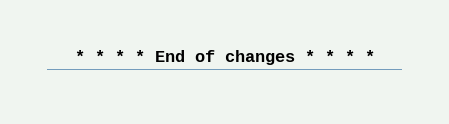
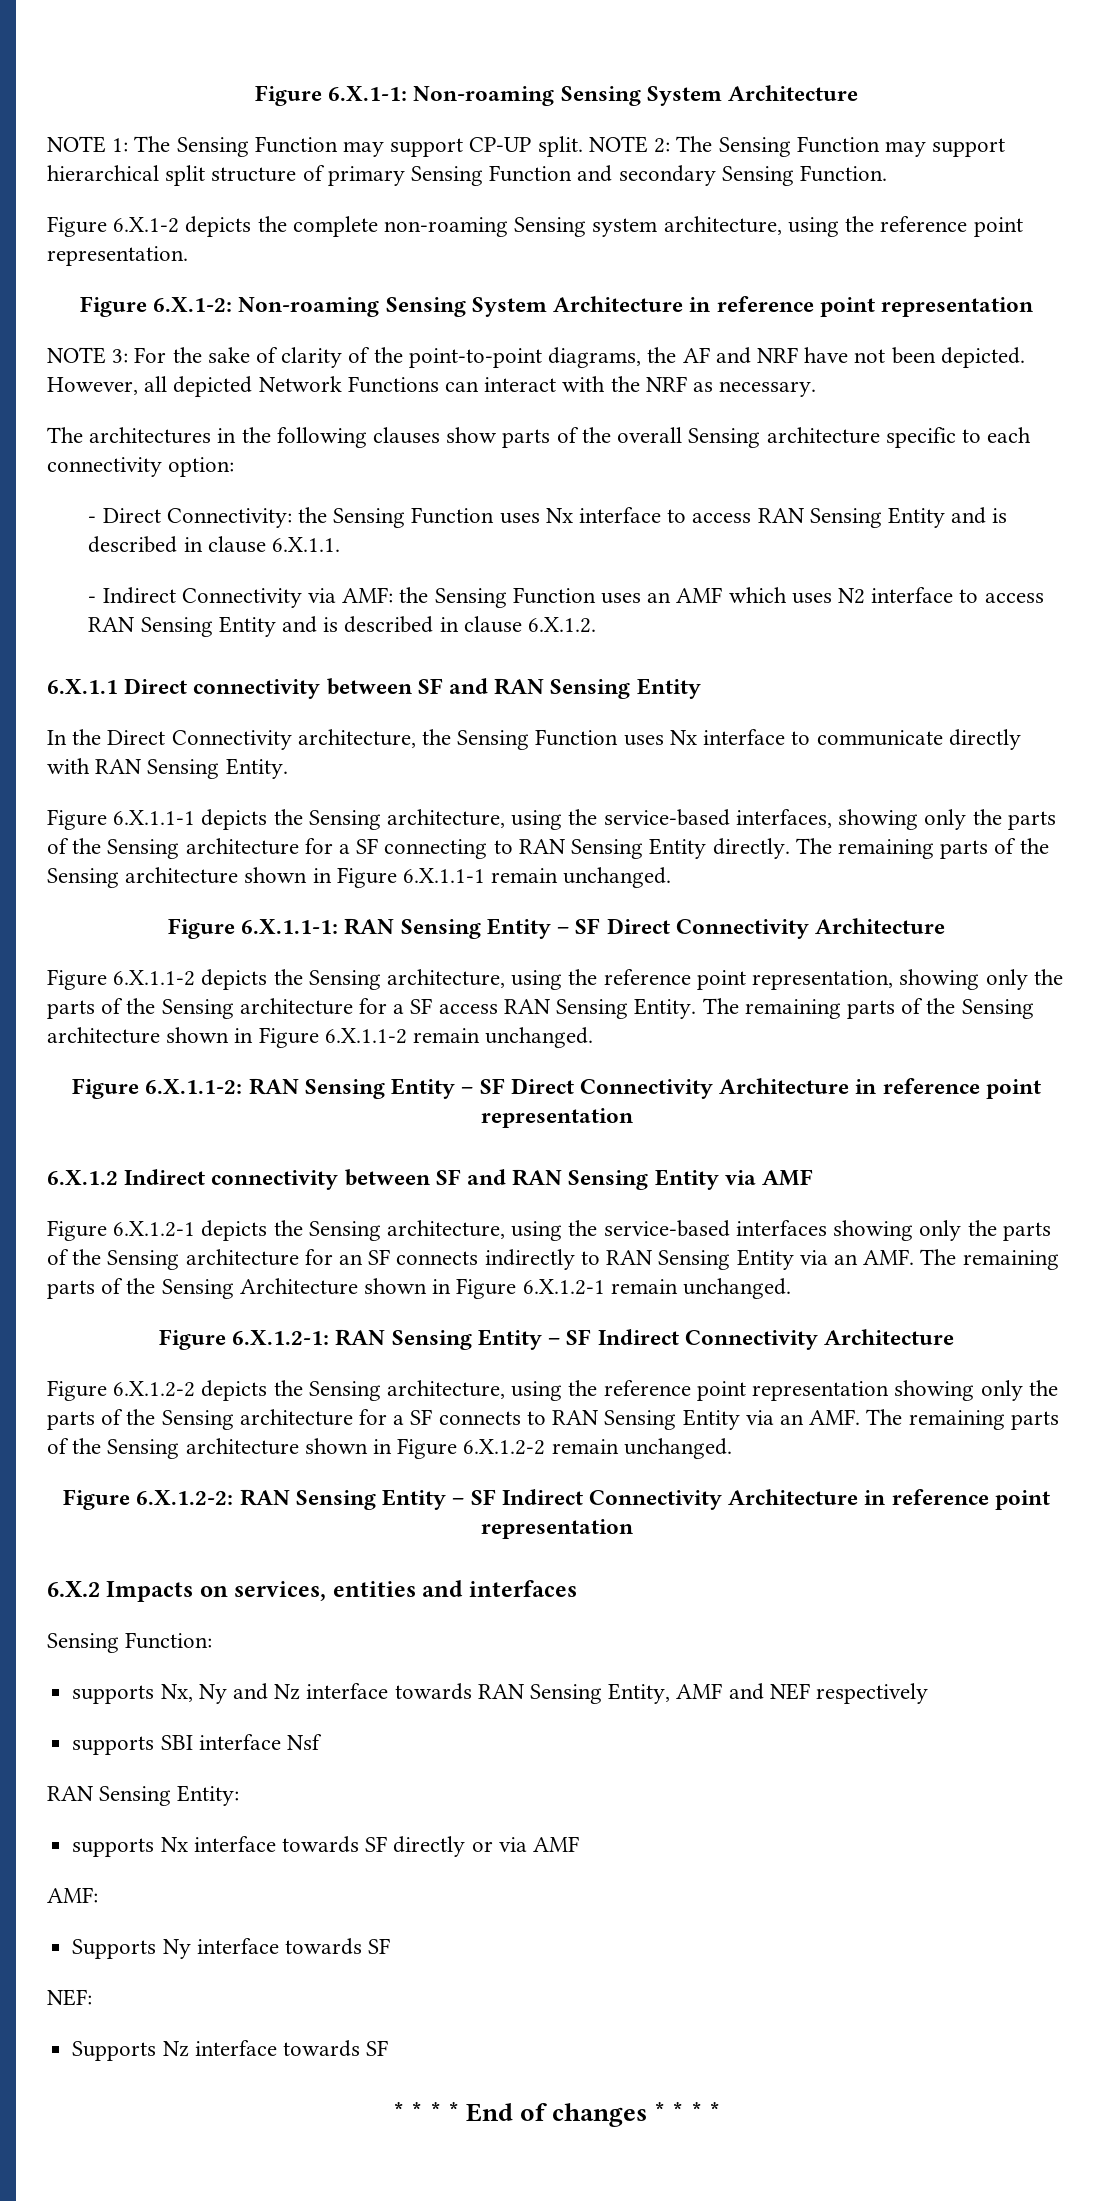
+ Figure 6.X.1-1: Non-roaming Sensing System Architecture
+ NOTE 1: The Sensing Function may support CP-UP split. NOTE 2: The Sensing Function may support hierarchical split structure of primary Sensing Function and secondary Sensing Function.
+ Figure 6.X.1-2 depicts the complete non-roaming Sensing system architecture, using the reference point representation.
+ Figure 6.X.1-2: Non-roaming Sensing System Architecture in reference point representation
+ NOTE 3: For the sake of clarity of the point-to-point diagrams, the AF and NRF have not been depicted. However, all depicted Network Functions can interact with the NRF as necessary.
+ The architectures in the following clauses show parts of the overall Sensing architecture specific to each connectivity option:
+ - Direct Connectivity: the Sensing Function uses Nx interface to access RAN Sensing Entity and is described in clause 6.X.1.1.
+ - Indirect Connectivity via AMF: the Sensing Function uses an AMF which uses N2 interface to access RAN Sensing Entity and is described in clause 6.X.1.2.
+ 6.X.1.1 Direct connectivity between SF and RAN Sensing Entity
+ In the Direct Connectivity architecture, the Sensing Function uses Nx interface to communicate directly with RAN Sensing Entity.
+ Figure 6.X.1.1-1 depicts the Sensing architecture, using the service-based interfaces, showing only the parts of the Sensing architecture for a SF connecting to RAN Sensing Entity directly. The remaining parts of the Sensing architecture shown in Figure 6.X.1.1-1 remain unchanged.
+ Figure 6.X.1.1-1: RAN Sensing Entity – SF Direct Connectivity Architecture
+ Figure 6.X.1.1-2 depicts the Sensing architecture, using the reference point representation, showing only the parts of the Sensing architecture for a SF access RAN Sensing Entity. The remaining parts of the Sensing architecture shown in Figure 6.X.1.1-2 remain unchanged.
+ Figure 6.X.1.1-2: RAN Sensing Entity – SF Direct Connectivity Architecture in reference point representation
+ 6.X.1.2 Indirect connectivity between SF and RAN Sensing Entity via AMF
+ Figure 6.X.1.2-1 depicts the Sensing architecture, using the service-based interfaces showing only the parts of the Sensing architecture for an SF connects indirectly to RAN Sensing Entity via an AMF. The remaining parts of the Sensing Architecture shown in Figure 6.X.1.2-1 remain unchanged.
+ Figure 6.X.1.2-1: RAN Sensing Entity – SF Indirect Connectivity Architecture
+ Figure 6.X.1.2-2 depicts the Sensing architecture, using the reference point representation showing only the parts of the Sensing architecture for a SF connects to RAN Sensing Entity via an AMF. The remaining parts of the Sensing architecture shown in Figure 6.X.1.2-2 remain unchanged.
+ Figure 6.X.1.2-2: RAN Sensing Entity – SF Indirect Connectivity Architecture in reference point representation
+ 6.X.2 Impacts on services, entities and interfaces
+ Sensing Function:
+ supports Nx, Ny and Nz interface towards RAN Sensing Entity, AMF and NEF respectively
+ supports SBI interface Nsf
+ RAN Sensing Entity:
+ supports Nx interface towards SF directly or via AMF
+ AMF:
+ Supports Ny interface towards SF
+ NEF:
+ Supports Nz interface towards SF

